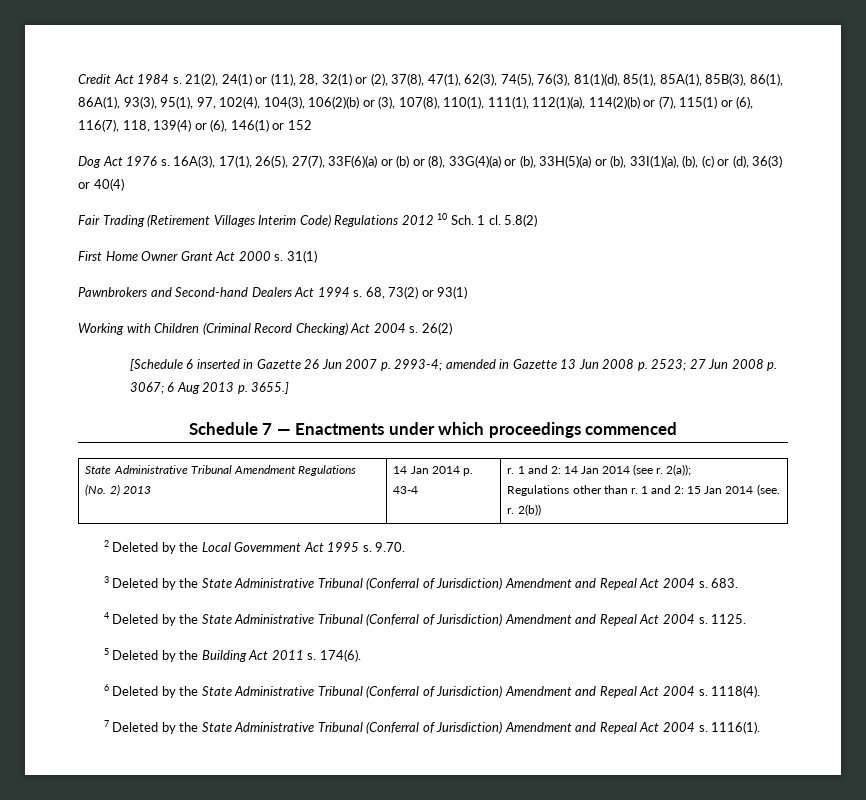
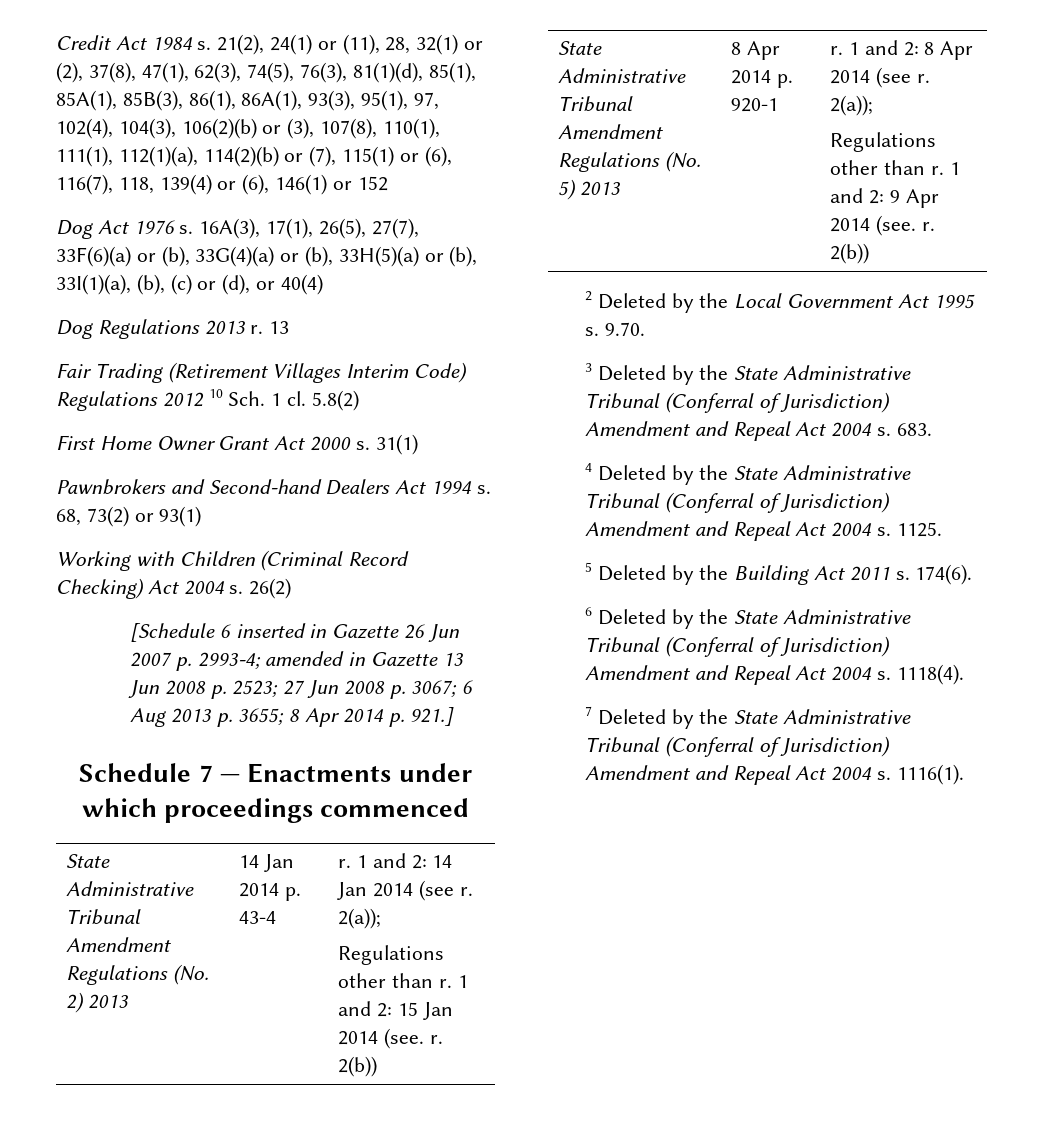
- 16A(3), 17(1), 26(5), 27(7), 33F(6)(a) or (b) or (8), 33G(4)(a) or (b), 33H(5)(a) or (b), 33I(1)(a), (b), (c) or (d), 36(3) or 40(4)
+ 16A(3), 17(1), 26(5), 27(7), 33F(6)(a) or (b), 33G(4)(a) or (b), 33H(5)(a) or (b), 33I(1)(a), (b), (c) or (d), or 40(4)
+ Dog Regulations 2013 r. 13
- [Schedule 6 inserted in Gazette 26 Jun 2007 p. 2993-4; amended in Gazette 13 Jun 2008 p. 2523; 27 Jun 2008 p. 3067; 6 Aug 2013 p. 3655.]
+ [Schedule 6 inserted in Gazette 26 Jun 2007 p. 2993-4; amended in Gazette 13 Jun 2008 p. 2523; 27 Jun 2008 p. 3067; 6 Aug 2013 p. 3655; 8 Apr 2014 p. 921.]
+ State Administrative Tribunal Amendment Regulations (No. 5) 2013 | 8 Apr 2014 p. 920-1 | r. 1 and 2: 8 Apr 2014 (see r. 2(a));
+ Regulations other than r. 1 and 2: 9 Apr 2014 (see. r. 2(b))

